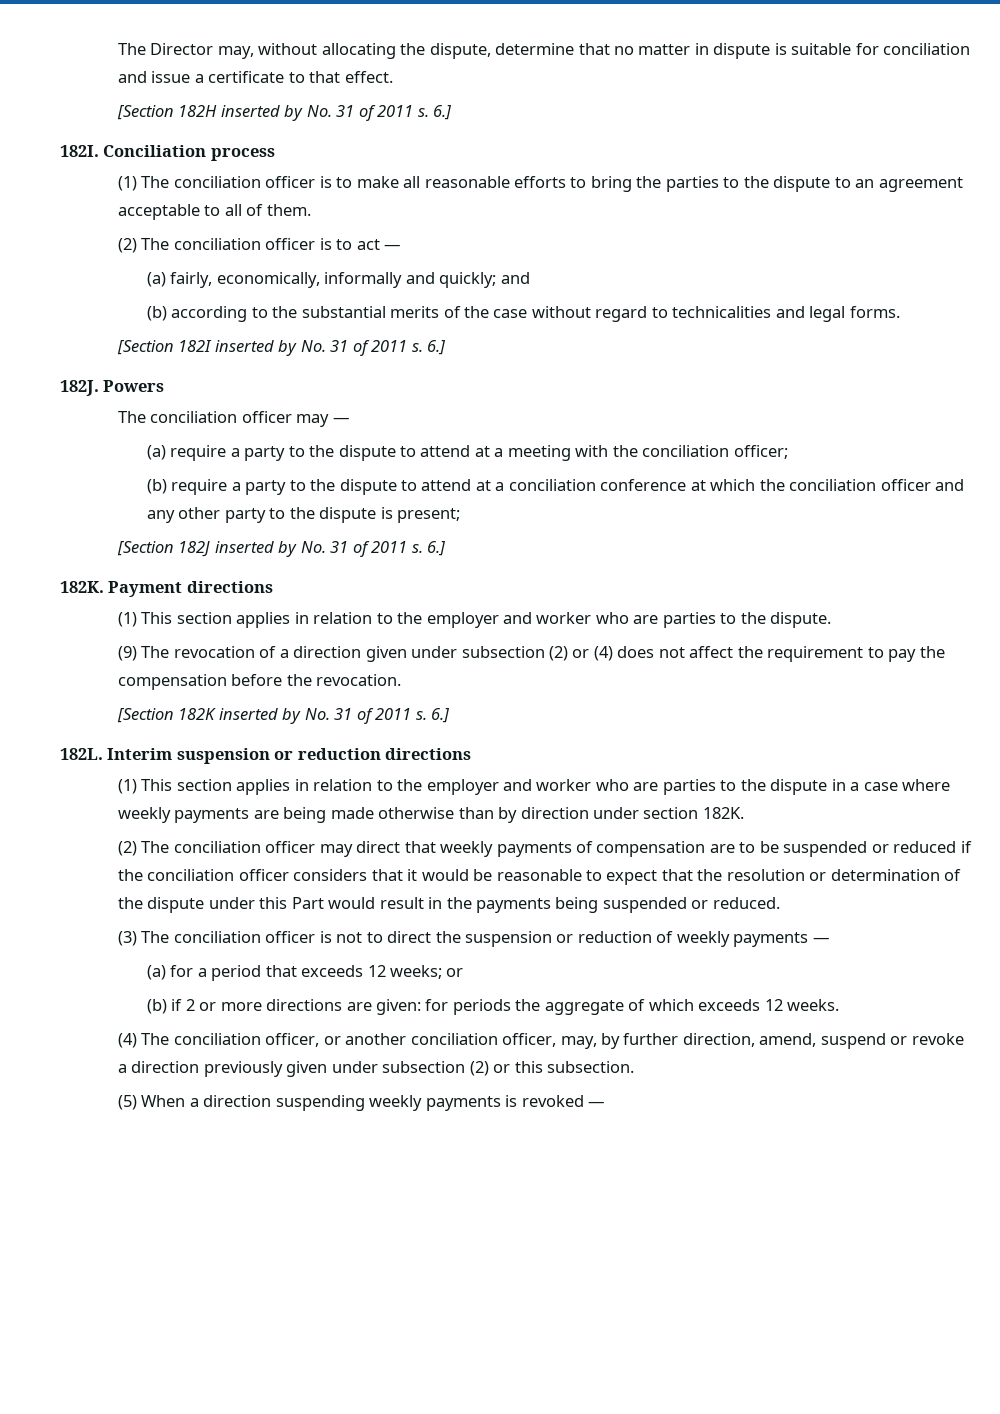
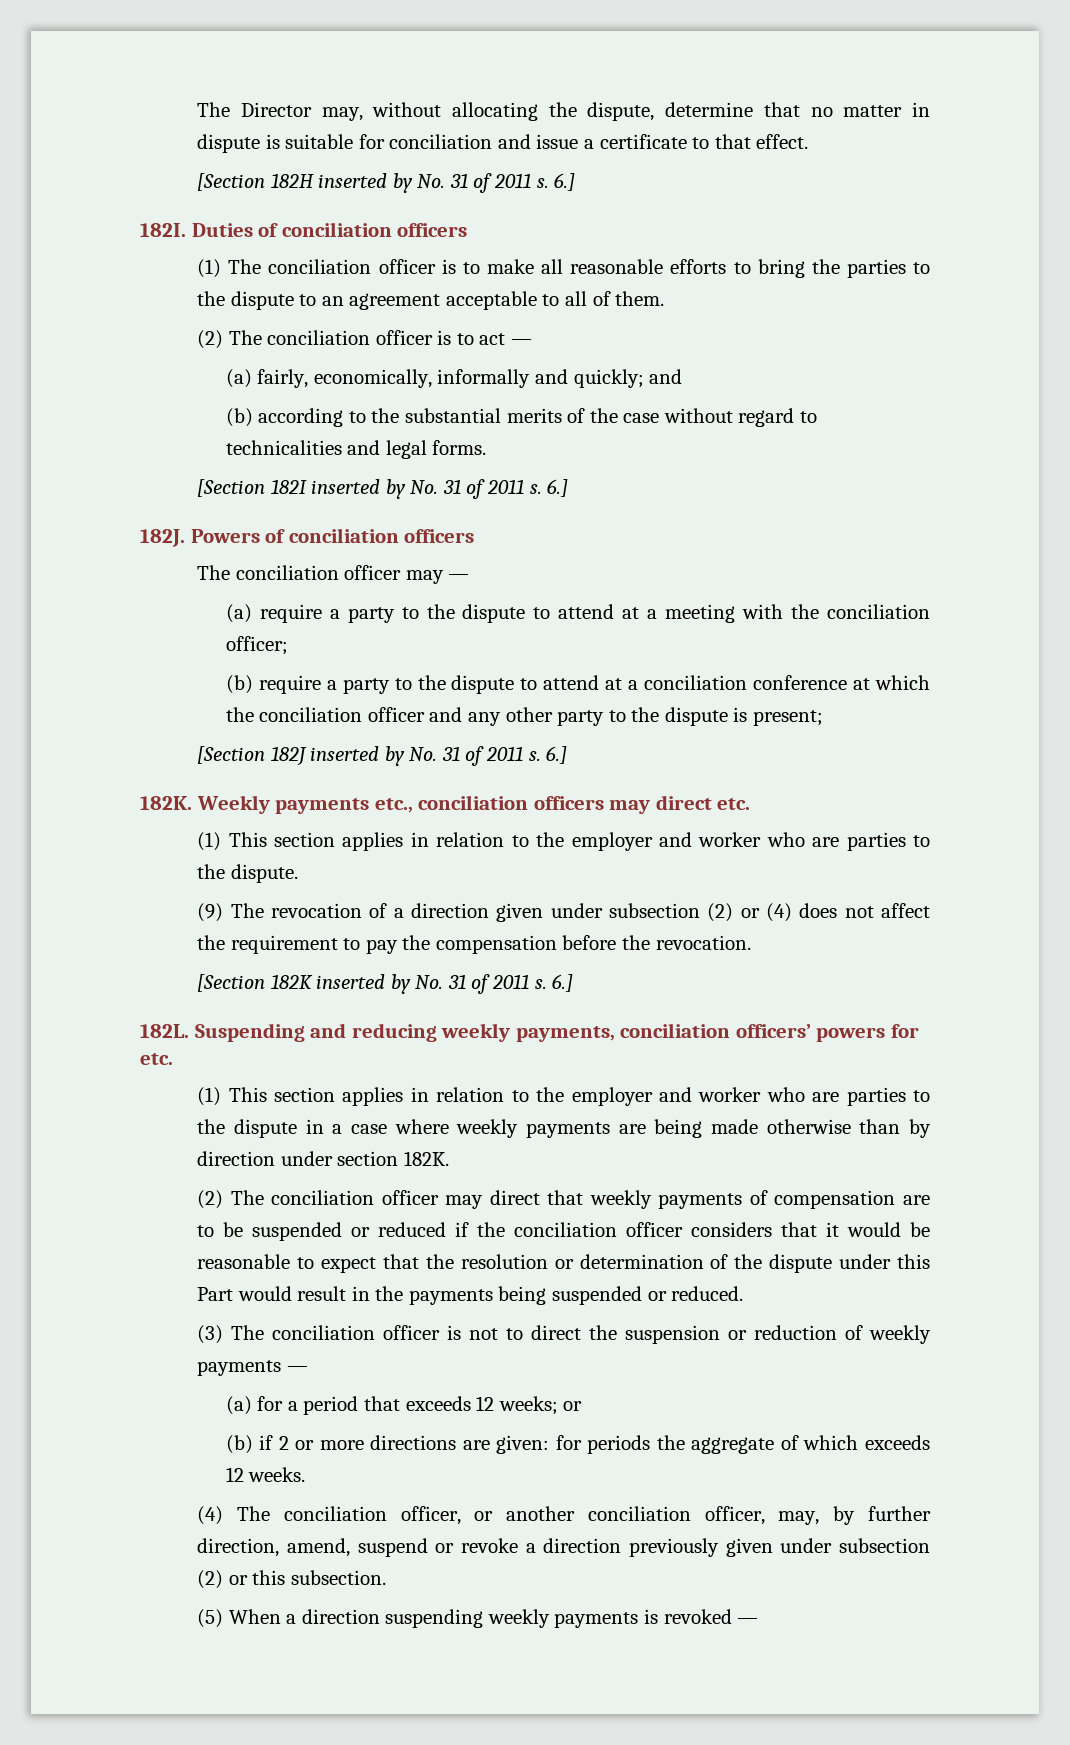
- Conciliation process
+ Duties of conciliation officers
- Powers
+ Powers of conciliation officers
- Payment directions
+ Weekly payments etc., conciliation officers may direct etc.
- Interim suspension or reduction directions
+ Suspending and reducing weekly payments, conciliation officers’ powers for etc.

